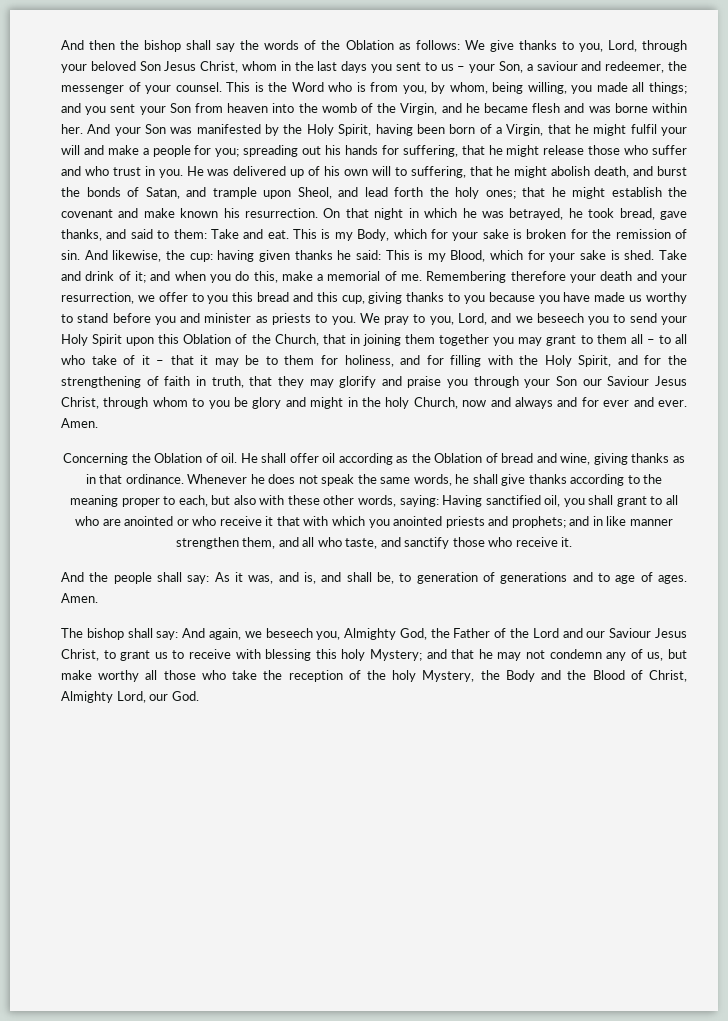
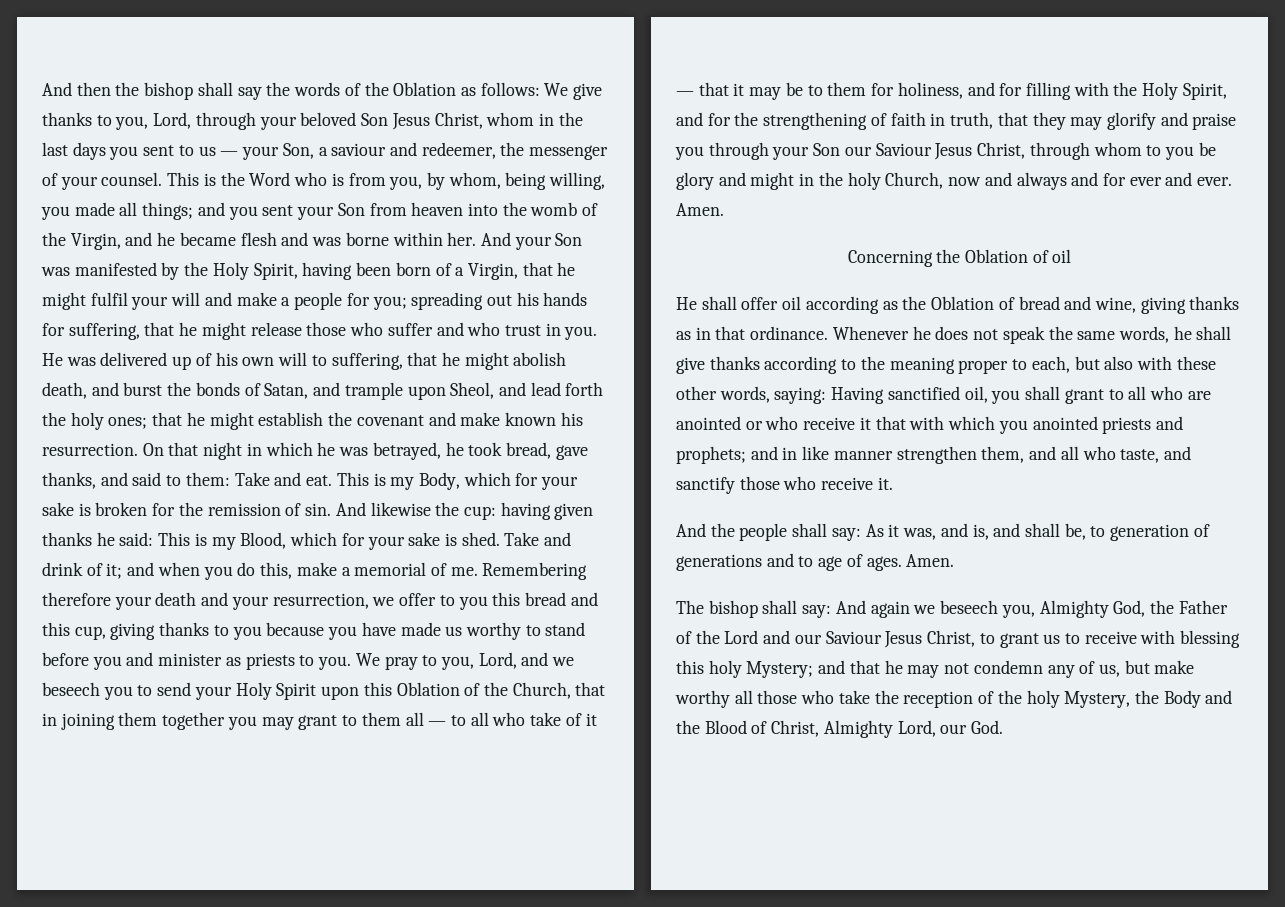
- And then the bishop shall say the words of the Oblation as follows: We give thanks to you, Lord, through your beloved Son Jesus Christ, whom in the last days you sent to us – your Son, a saviour and redeemer, the messenger of your counsel.
+ And then the bishop shall say the words of the Oblation as follows: We give thanks to you, Lord, through your beloved Son Jesus Christ, whom in the last days you sent to us — your Son, a saviour and redeemer, the messenger of your counsel.
- And likewise, the cup: having given thanks he said: This is my Blood, which for your sake is shed.
+ And likewise the cup: having given thanks he said: This is my Blood, which for your sake is shed.
- We pray to you, Lord, and we beseech you to send your Holy Spirit upon this Oblation of the Church, that in joining them together you may grant to them all – to all who take of it – that it may be to them for holiness, and for filling with the Holy Spirit, and for the strengthening of faith in truth, that they may glorify and praise you through your Son our Saviour Jesus Christ, through whom to you be glory and might in the holy Church, now and always and for ever and ever.
+ We pray to you, Lord, and we beseech you to send your Holy Spirit upon this Oblation of the Church, that in joining them together you may grant to them all — to all who take of it — that it may be to them for holiness, and for filling with the Holy Spirit, and for the strengthening of faith in truth, that they may glorify and praise you through your Son our Saviour Jesus Christ, through whom to you be glory and might in the holy Church, now and always and for ever and ever.
- Concerning the Oblation of oil. He shall offer oil according as the Oblation of bread and wine, giving thanks as in that ordinance.
+ Concerning the Oblation of oil
+ He shall offer oil according as the Oblation of bread and wine, giving thanks as in that ordinance.
- And again, we beseech you, Almighty God, the Father of the Lord and our Saviour Jesus Christ, to grant us to receive with blessing this holy Mystery;
+ And again we beseech you, Almighty God, the Father of the Lord and our Saviour Jesus Christ, to grant us to receive with blessing this holy Mystery;

